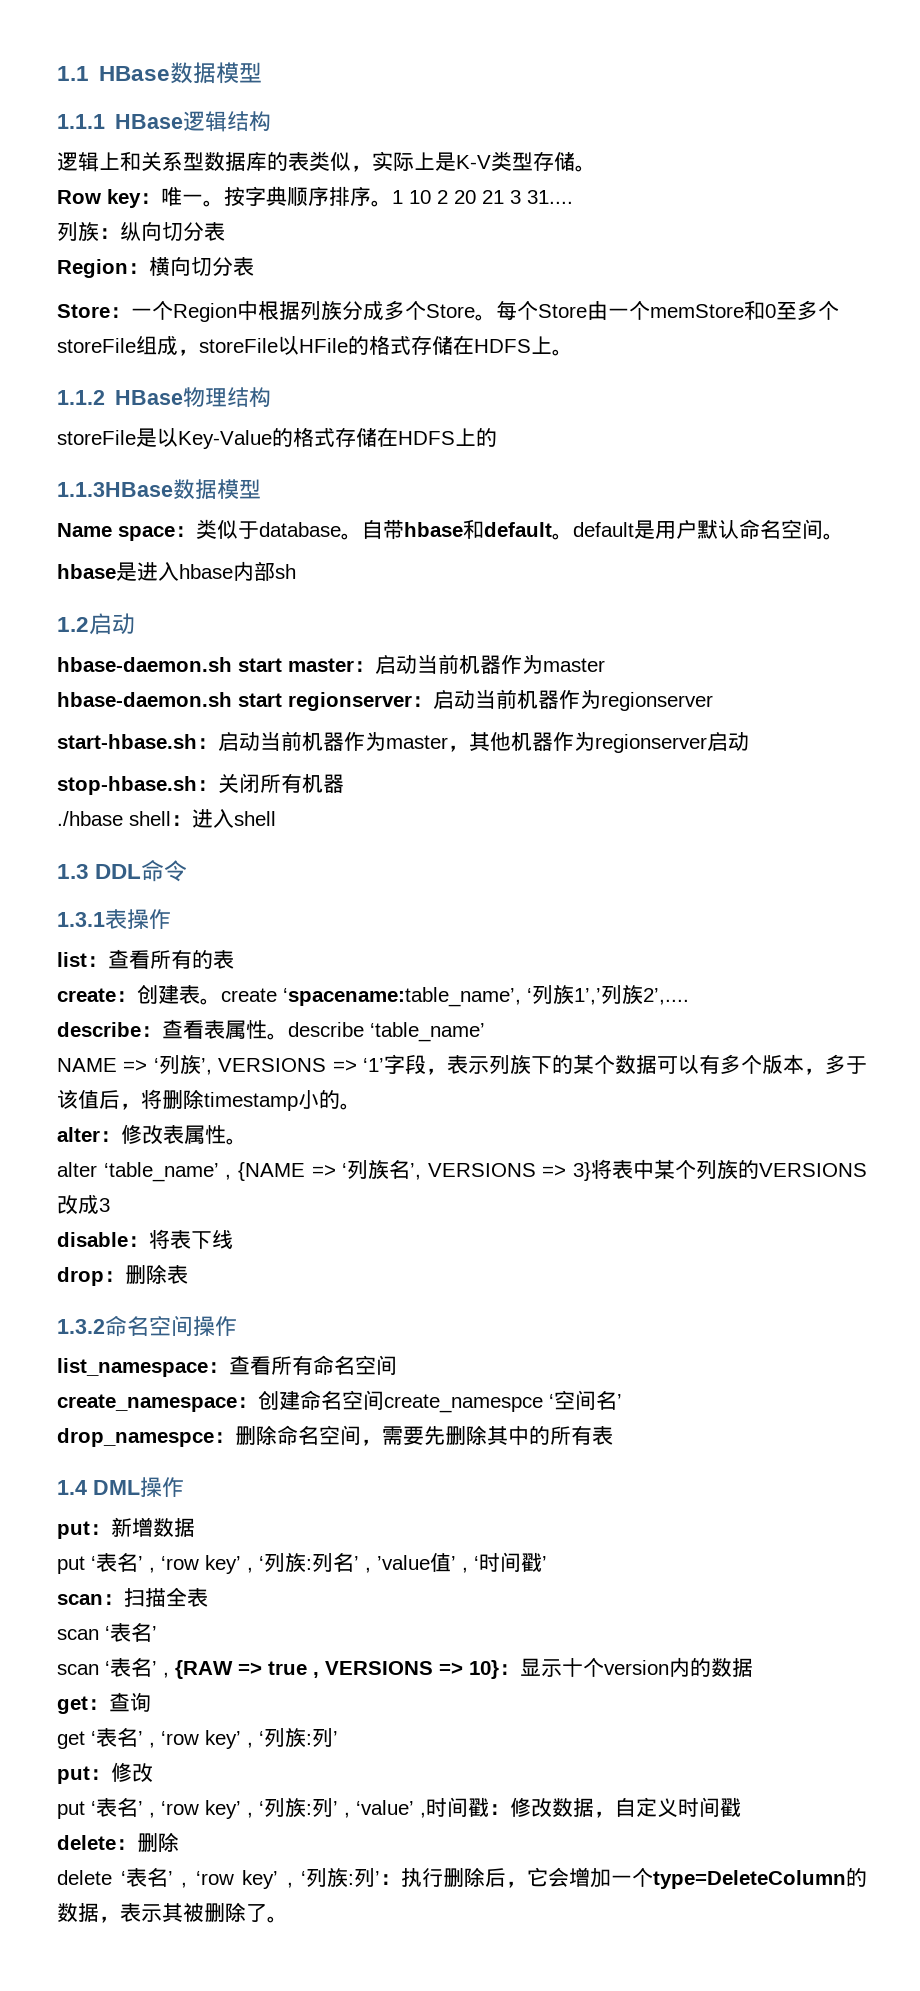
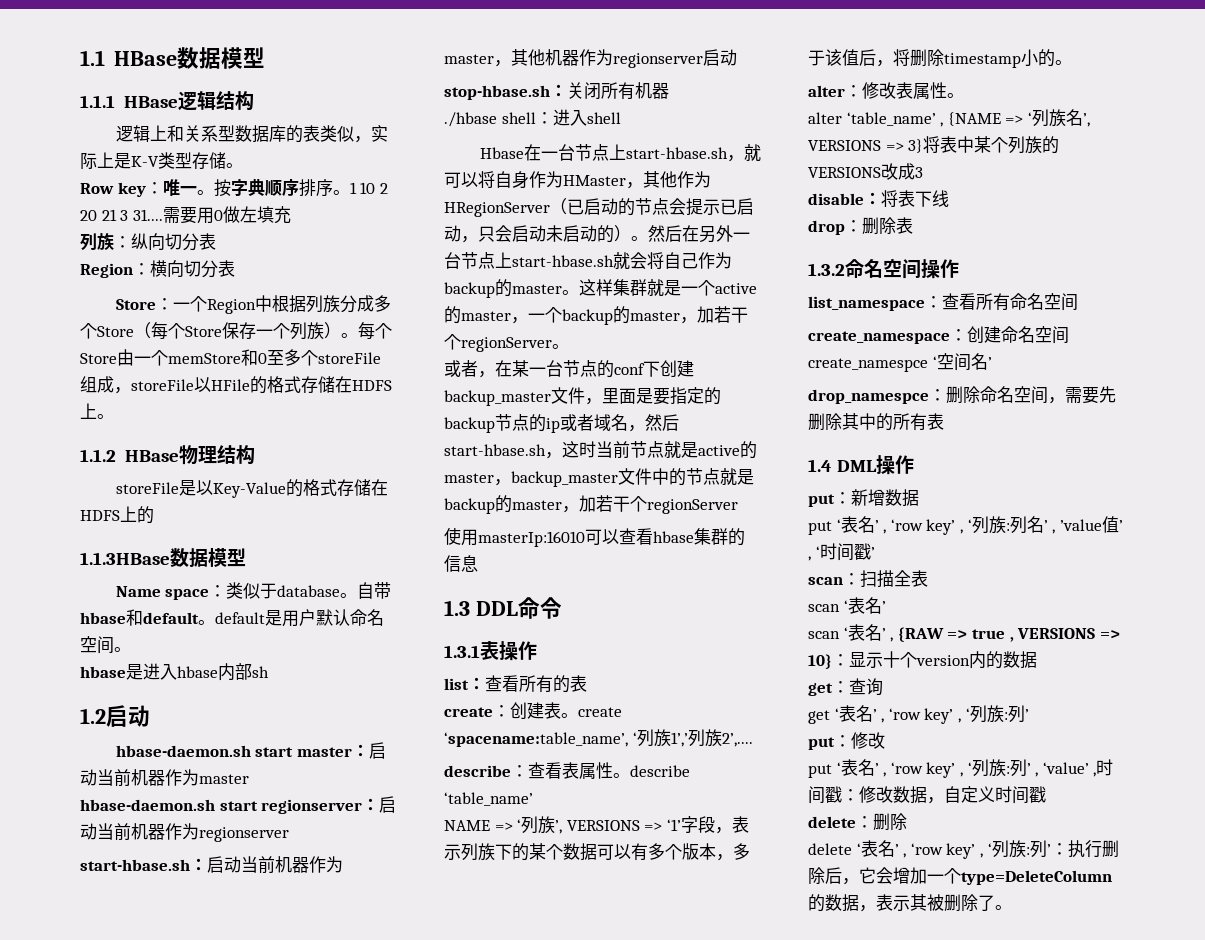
+ 需要用0做左填充
- Store：一个Region中根据列族分成多个Store。
+ Store：一个Region中根据列族分成多个Store（每个Store保存一个列族）。
+ Hbase在一台节点上start-hbase.sh，就可以将自身作为HMaster，其他作为HRegionServer（已启动的节点会提示已启动，只会启动未启动的）。然后在另外一台节点上start-hbase.sh就会将自己作为backup的master。这样集群就是一个active的master，一个backup的master，加若干个regionServer。
+ 或者，在某一台节点的conf下创建backup_master文件，里面是要指定的backup节点的ip或者域名，然后start-hbase.sh，这时当前节点就是active的master，backup_master文件中的节点就是backup的master，加若干个regionServer
+ 使用masterIp:16010可以查看hbase集群的信息

